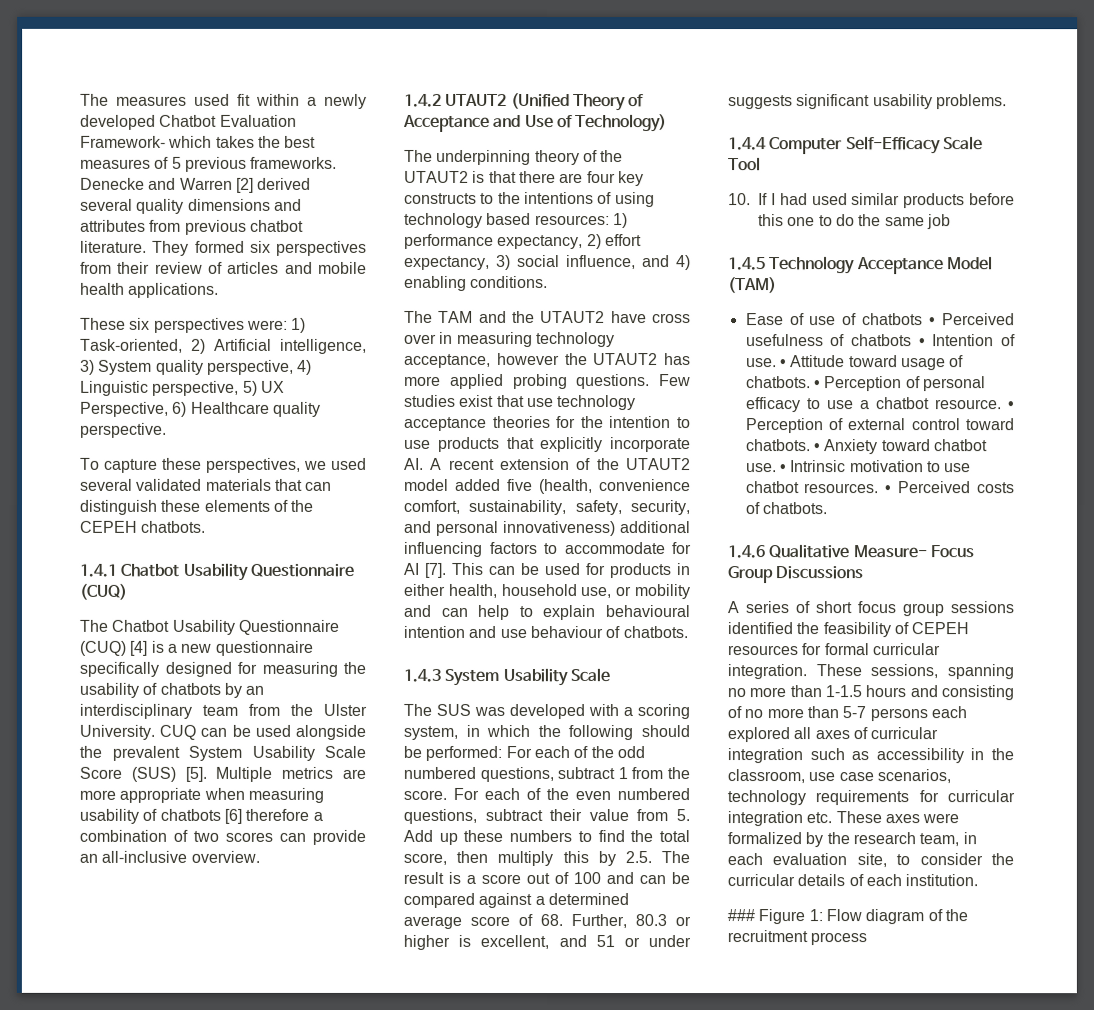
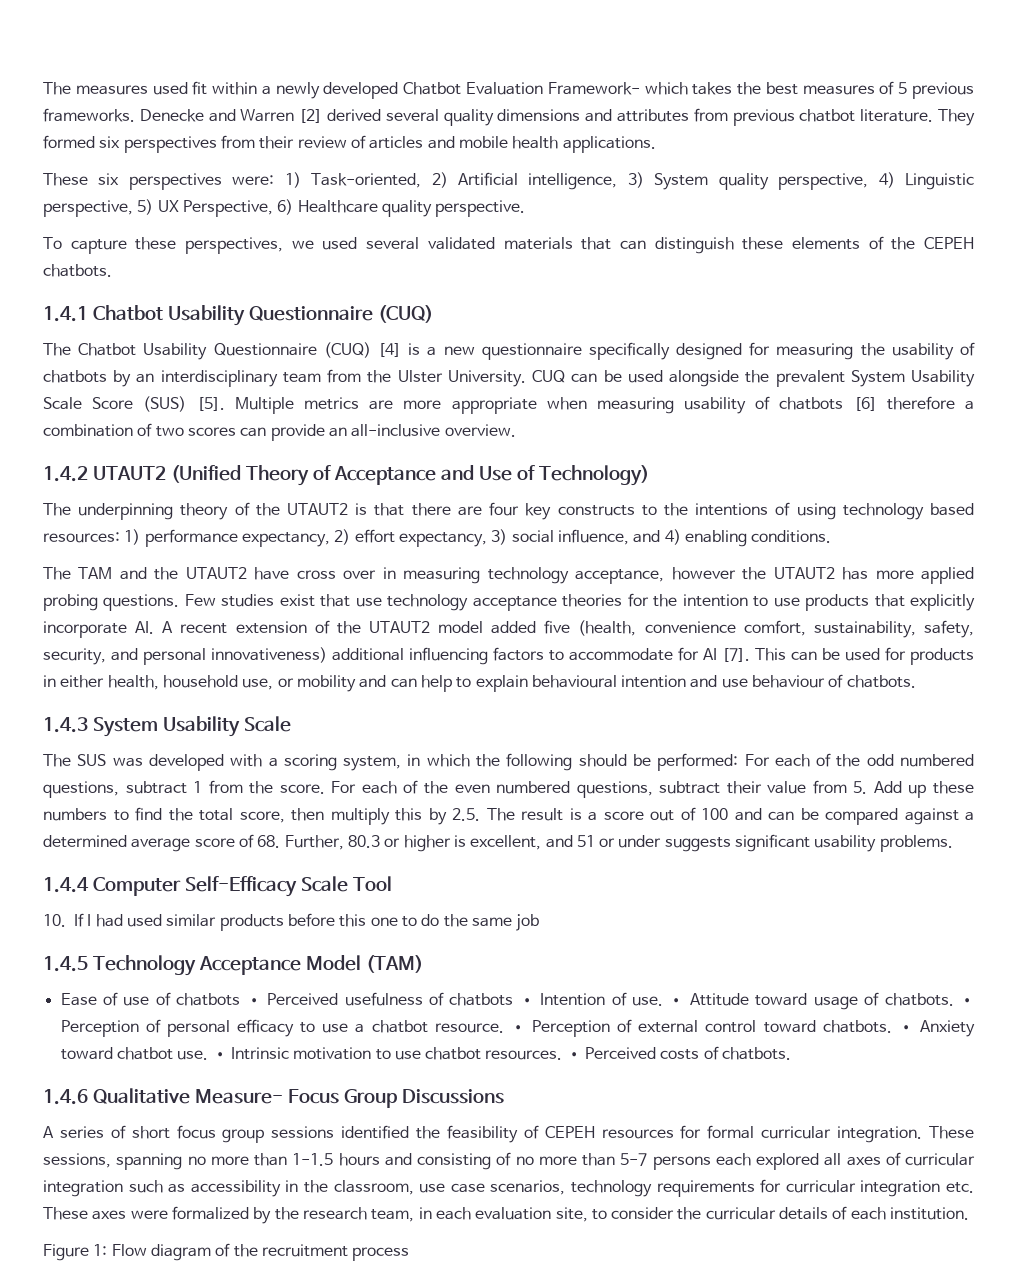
- ### Figure 1: Flow diagram of the recruitment process
+ Figure 1: Flow diagram of the recruitment process

